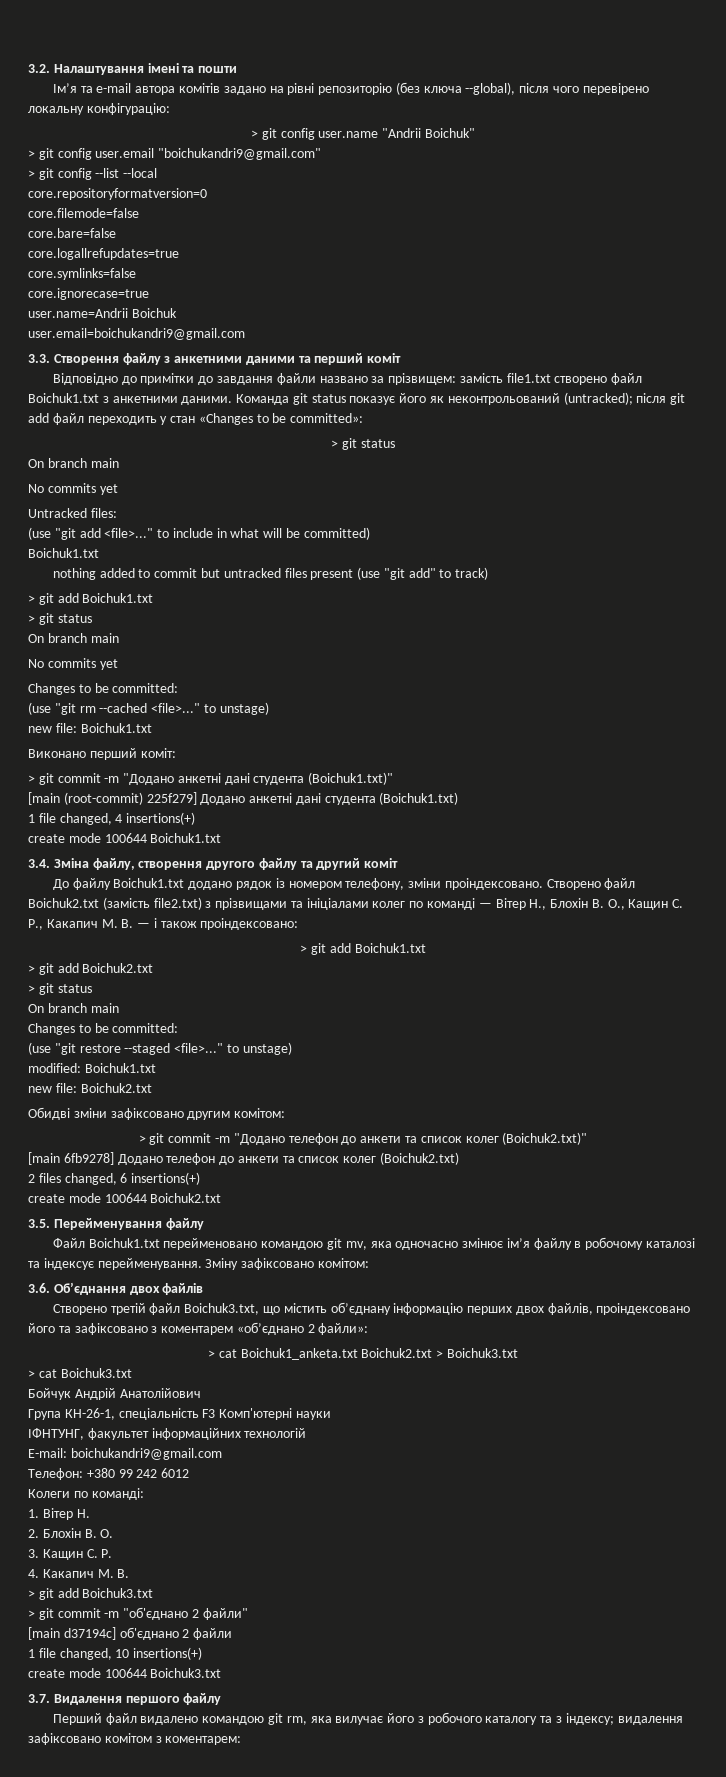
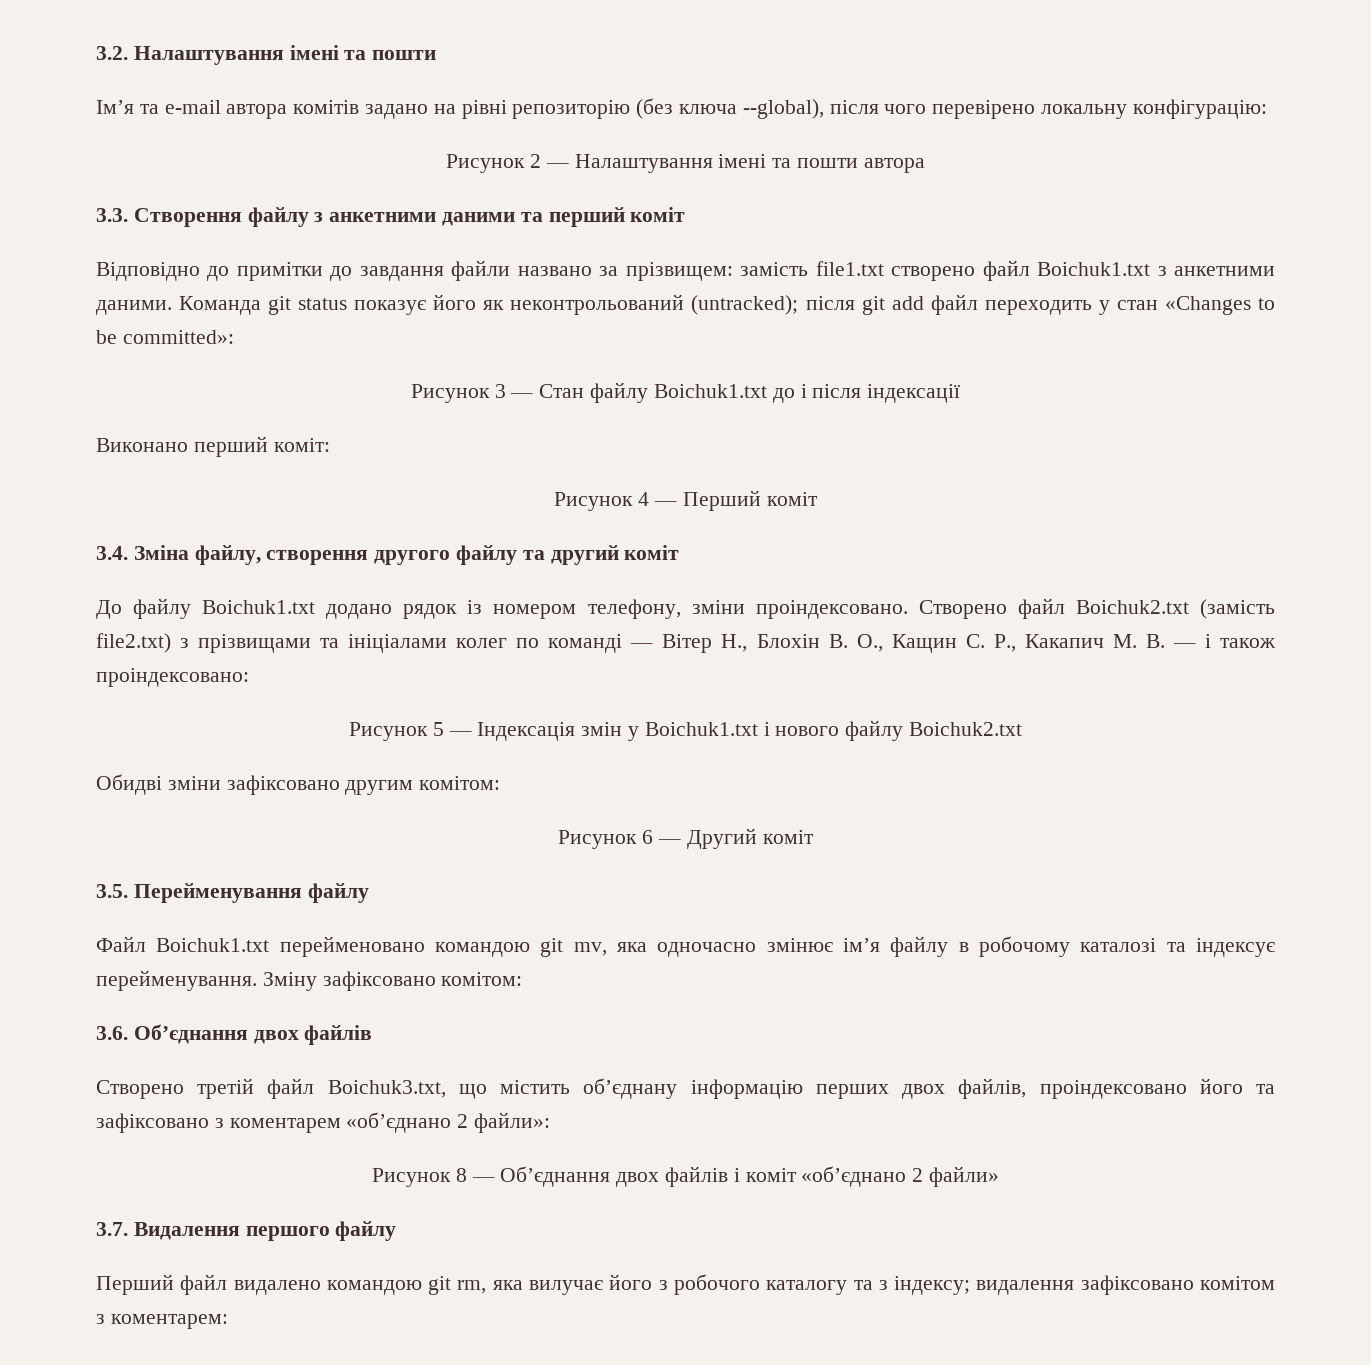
- > git config user.name "Andrii Boichuk"
- > git config user.email "boichukandri9@gmail.com"
- > git config --list --local
- core.repositoryformatversion=0
- core.filemode=false
- core.bare=false
- core.logallrefupdates=true
- core.symlinks=false
- core.ignorecase=true
- user.name=Andrii Boichuk
- user.email=boichukandri9@gmail.com
+ Рисунок 2 — Налаштування імені та пошти автора
  Команда git status показує його як неконтрольований (untracked); після git add файл переходить у стан «Changes to be committed»:
- > git status
- On branch main
- No commits yet
- Untracked files:
- (use "git add <file>..." to include in what will be committed)
- Boichuk1.txt
- nothing added to commit but untracked files present (use "git add" to track)
- > git add Boichuk1.txt
- > git status
- On branch main
- No commits yet
- Changes to be committed:
- (use "git rm --cached <file>..." to unstage)
- new file: Boichuk1.txt
+ Рисунок 3 — Стан файлу Boichuk1.txt до і після індексації
  Виконано перший коміт:
- > git commit -m "Додано анкетні дані студента (Boichuk1.txt)"
- [main (root-commit) 225f279] Додано анкетні дані студента (Boichuk1.txt)
- 1 file changed, 4 insertions(+)
- create mode 100644 Boichuk1.txt
+ Рисунок 4 — Перший коміт
  Створено файл Boichuk2.txt (замість file2.txt) з прізвищами та ініціалами колег по команді — Вітер Н., Блохін В. О., Кащин С. Р., Какапич М. В. — і також проіндексовано:
- > git add Boichuk1.txt
- > git add Boichuk2.txt
- > git status
- On branch main
- Changes to be committed:
- (use "git restore --staged <file>..." to unstage)
- modified: Boichuk1.txt
- new file: Boichuk2.txt
+ Рисунок 5 — Індексація змін у Boichuk1.txt і нового файлу Boichuk2.txt
- > git commit -m "Додано телефон до анкети та список колег (Boichuk2.txt)"
- [main 6fb9278] Додано телефон до анкети та список колег (Boichuk2.txt)
- 2 files changed, 6 insertions(+)
- create mode 100644 Boichuk2.txt
+ Рисунок 6 — Другий коміт
- > cat Boichuk1_anketa.txt Boichuk2.txt > Boichuk3.txt
- > cat Boichuk3.txt
- Бойчук Андрій Анатолійович
- Група КН-26-1, спеціальність F3 Комп'ютерні науки
- ІФНТУНГ, факультет інформаційних технологій
- E-mail: boichukandri9@gmail.com
- Телефон: +380 99 242 6012
- Колеги по команді:
- 1. Вітер Н.
- 2. Блохін В. О.
- 3. Кащин С. Р.
- 4. Какапич М. В.
- > git add Boichuk3.txt
- > git commit -m "об'єднано 2 файли"
- [main d37194c] об'єднано 2 файли
- 1 file changed, 10 insertions(+)
- create mode 100644 Boichuk3.txt
+ Рисунок 8 — Об’єднання двох файлів і коміт «об’єднано 2 файли»

